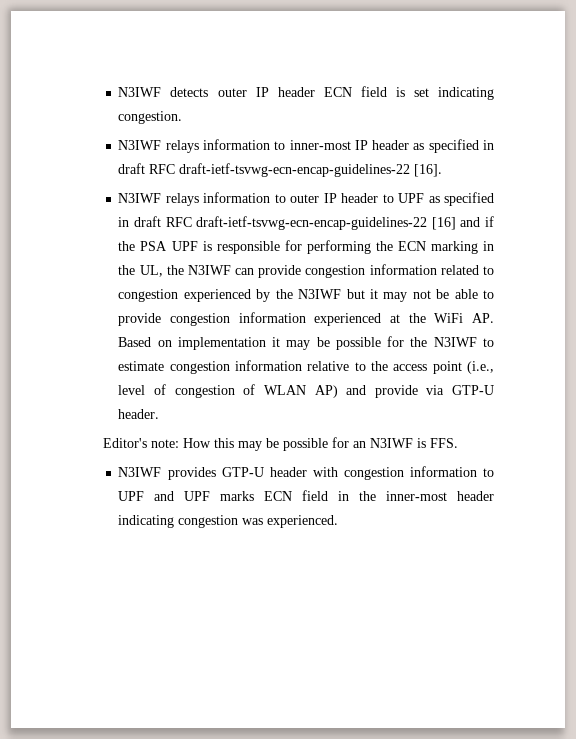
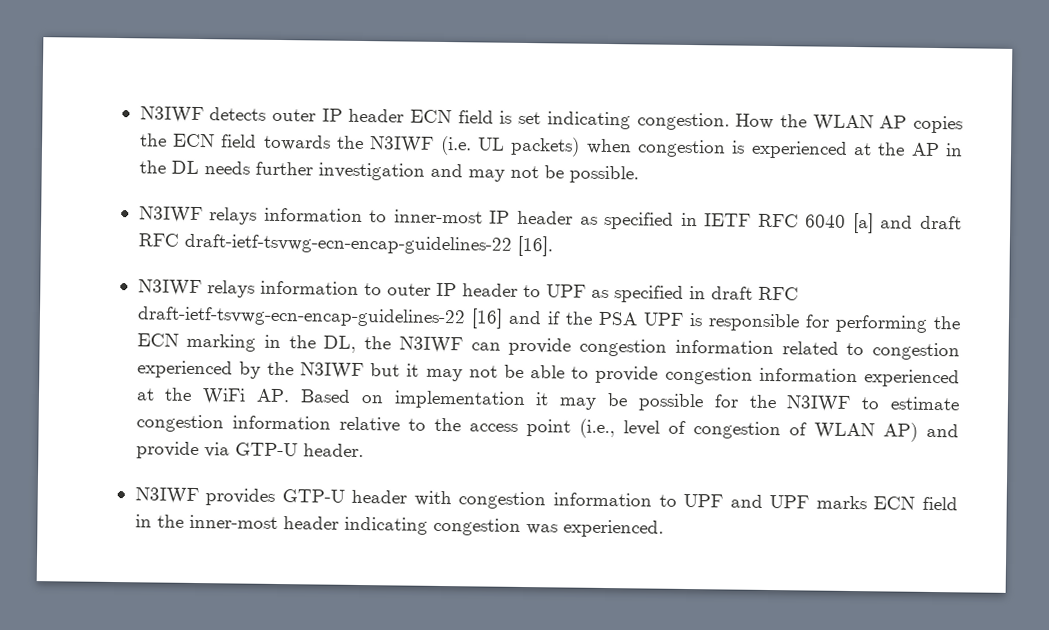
+ How the WLAN AP copies the ECN field towards the N3IWF (i.e. UL packets) when congestion is experienced at the AP in the DL needs further investigation and may not be possible.
- N3IWF relays information to inner-most IP header as specified in draft RFC draft-ietf-tsvwg-ecn-encap-guidelines-22 [16].
+ N3IWF relays information to inner-most IP header as specified in IETF RFC 6040 [a] and draft RFC draft-ietf-tsvwg-ecn-encap-guidelines-22 [16].
- N3IWF relays information to outer IP header to UPF as specified in draft RFC draft-ietf-tsvwg-ecn-encap-guidelines-22 [16] and if the PSA UPF is responsible for performing the ECN marking in the UL, the N3IWF can provide congestion information related to congestion experienced by the N3IWF but it may not be able to provide congestion information experienced at the WiFi AP. Based on implementation it may be possible for the N3IWF to estimate congestion information relative to the access point (i.e., level of congestion of WLAN AP) and provide via GTP-U header.
+ N3IWF relays information to outer IP header to UPF as specified in draft RFC draft-ietf-tsvwg-ecn-encap-guidelines-22 [16] and if the PSA UPF is responsible for performing the ECN marking in the DL, the N3IWF can provide congestion information related to congestion experienced by the N3IWF but it may not be able to provide congestion information experienced at the WiFi AP. Based on implementation it may be possible for the N3IWF to estimate congestion information relative to the access point (i.e., level of congestion of WLAN AP) and provide via GTP-U header.
- Editor's note: How this may be possible for an N3IWF is FFS.

